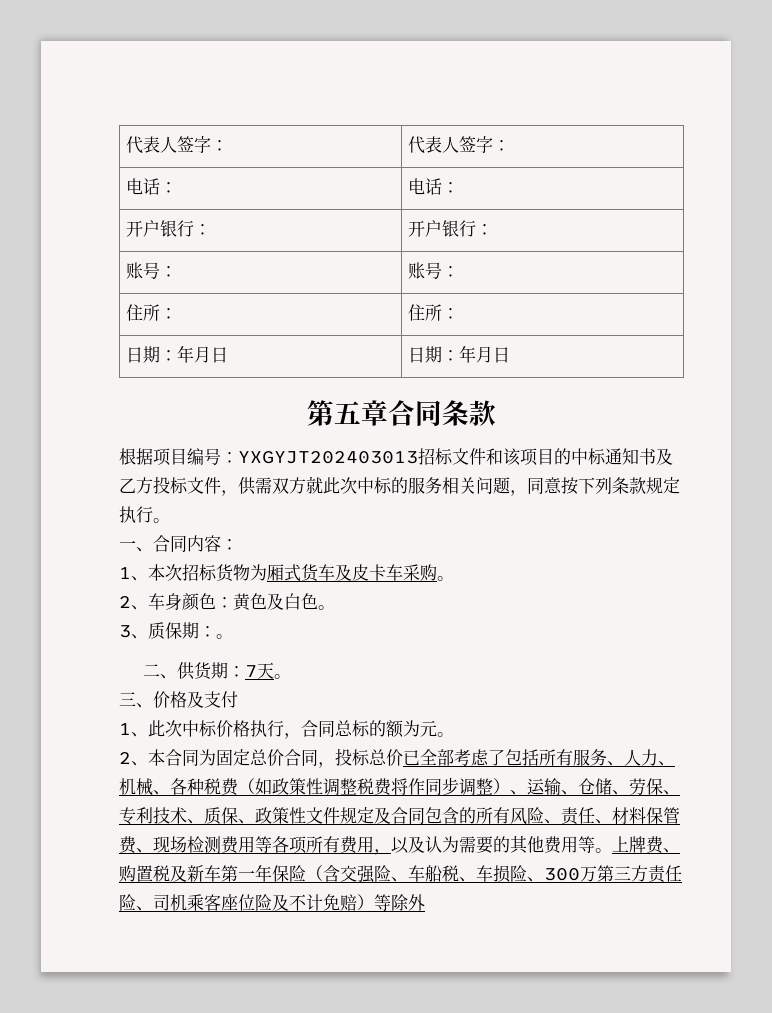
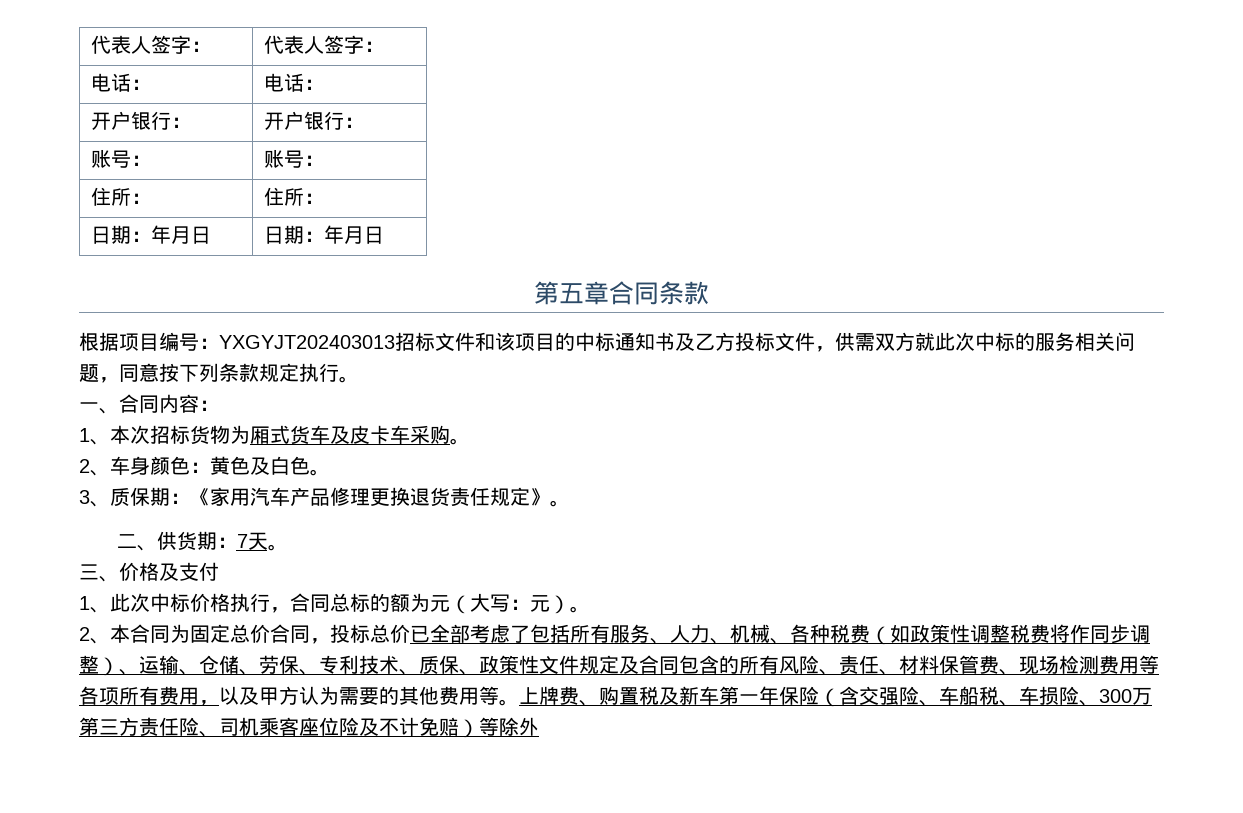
- 3、质保期：。
+ 3、质保期：《家用汽车产品修理更换退货责任规定》。
- 1、此次中标价格执行，合同总标的额为元。
+ 1、此次中标价格执行，合同总标的额为元（大写：元）。
- 2、本合同为固定总价合同，投标总价已全部考虑了包括所有服务、人力、机械、各种税费（如政策性调整税费将作同步调整）、运输、仓储、劳保、专利技术、质保、政策性文件规定及合同包含的所有风险、责任、材料保管费、现场检测费用等各项所有费用，以及认为需要的其他费用等。
+ 2、本合同为固定总价合同，投标总价已全部考虑了包括所有服务、人力、机械、各种税费（如政策性调整税费将作同步调整）、运输、仓储、劳保、专利技术、质保、政策性文件规定及合同包含的所有风险、责任、材料保管费、现场检测费用等各项所有费用，以及甲方认为需要的其他费用等。

